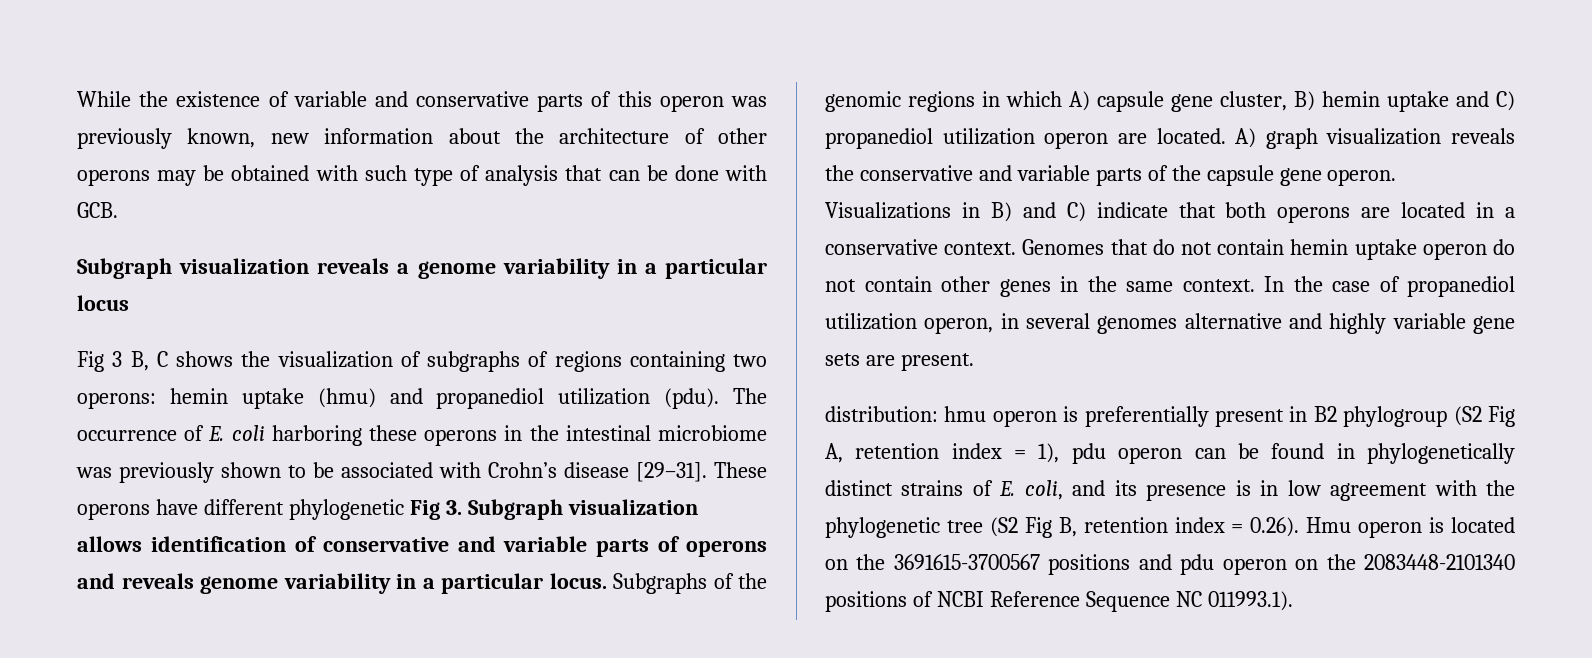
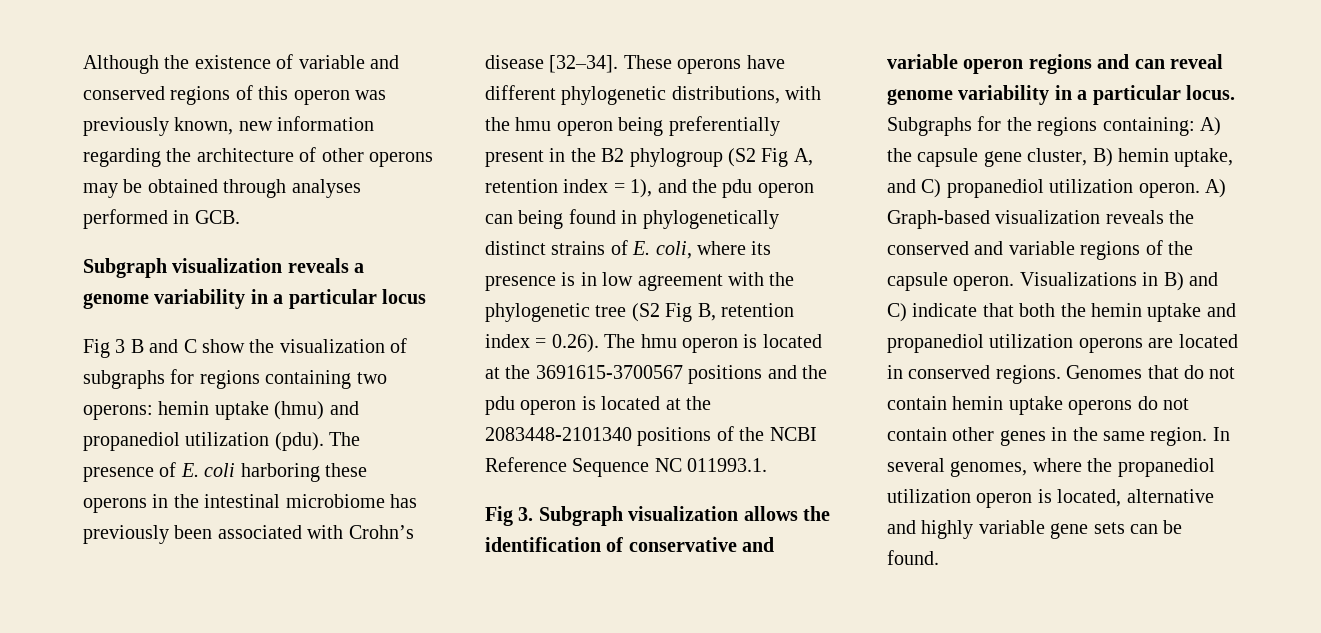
- While the existence of variable and conservative parts of this operon was previously known, new information about the architecture of other operons may be obtained with such type of analysis that can be done with GCB.
+ Although the existence of variable and conserved regions of this operon was previously known, new information regarding the architecture of other operons may be obtained through analyses performed in GCB.
- Fig 3 B, C shows the visualization of subgraphs of regions containing two operons: hemin uptake (hmu) and propanediol utilization (pdu).
+ Fig 3 B and C show the visualization of subgraphs for regions containing two operons: hemin uptake (hmu) and propanediol utilization (pdu).
- The occurrence of E. coli harboring these operons in the intestinal microbiome was previously shown to be associated with Crohn’s disease [29–31].
+ The presence of E. coli harboring these operons in the intestinal microbiome has previously been associated with Crohn’s disease [32–34].
- These operons have different phylogenetic Fig 3. Subgraph visualization allows identification of conservative and variable parts of operons and reveals genome variability in a particular locus. Subgraphs of the genomic regions in which A) capsule gene cluster, B) hemin uptake and C) propanediol utilization operon are located. A) graph visualization reveals the conservative and variable parts of the capsule gene operon. Visualizations in B) and C) indicate that both operons are located in a conservative context. Genomes that do not contain hemin uptake operon do not contain other genes in the same context. In the case of propanediol utilization operon, in several genomes alternative and highly variable gene sets are present.
- distribution: hmu operon is preferentially present in B2 phylogroup (S2 Fig A, retention index = 1), pdu operon can be found in phylogenetically distinct strains of E. coli, and its presence is in low agreement with the phylogenetic tree (S2 Fig B, retention index = 0.26). Hmu operon is located on the 3691615-3700567 positions and pdu operon on the 2083448-2101340 positions of NCBI Reference Sequence NC 011993.1).
+ These operons have different phylogenetic distributions, with the hmu operon being preferentially present in the B2 phylogroup (S2 Fig A, retention index = 1), and the pdu operon can being found in phylogenetically distinct strains of E. coli, where its presence is in low agreement with the phylogenetic tree (S2 Fig B, retention index = 0.26). The hmu operon is located at the 3691615-3700567 positions and the pdu operon is located at the 2083448-2101340 positions of the NCBI Reference Sequence NC 011993.1.
+ Fig 3. Subgraph visualization allows the identification of conservative and variable operon regions and can reveal genome variability in a particular locus. Subgraphs for the regions containing: A) the capsule gene cluster, B) hemin uptake, and C) propanediol utilization operon. A) Graph-based visualization reveals the conserved and variable regions of the capsule operon. Visualizations in B) and C) indicate that both the hemin uptake and propanediol utilization operons are located in conserved regions. Genomes that do not contain hemin uptake operons do not contain other genes in the same region. In several genomes, where the propanediol utilization operon is located, alternative and highly variable gene sets can be found.

